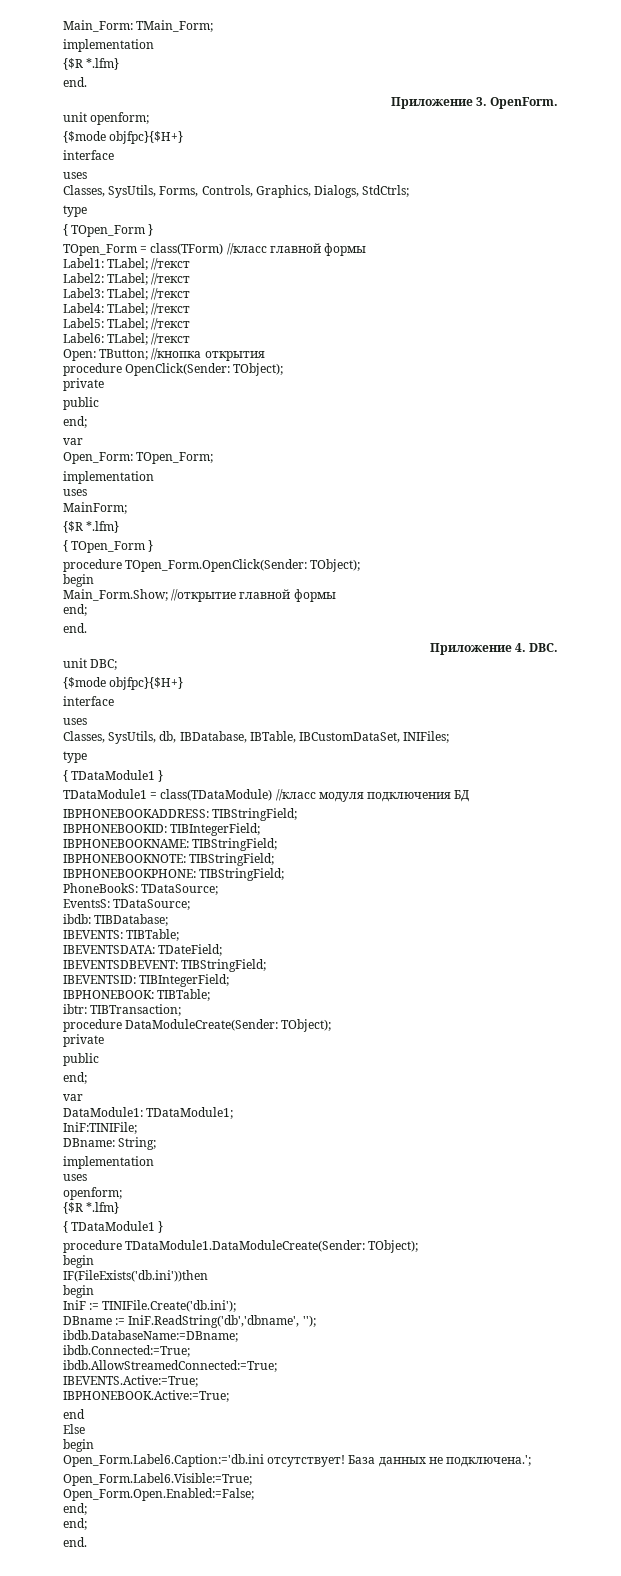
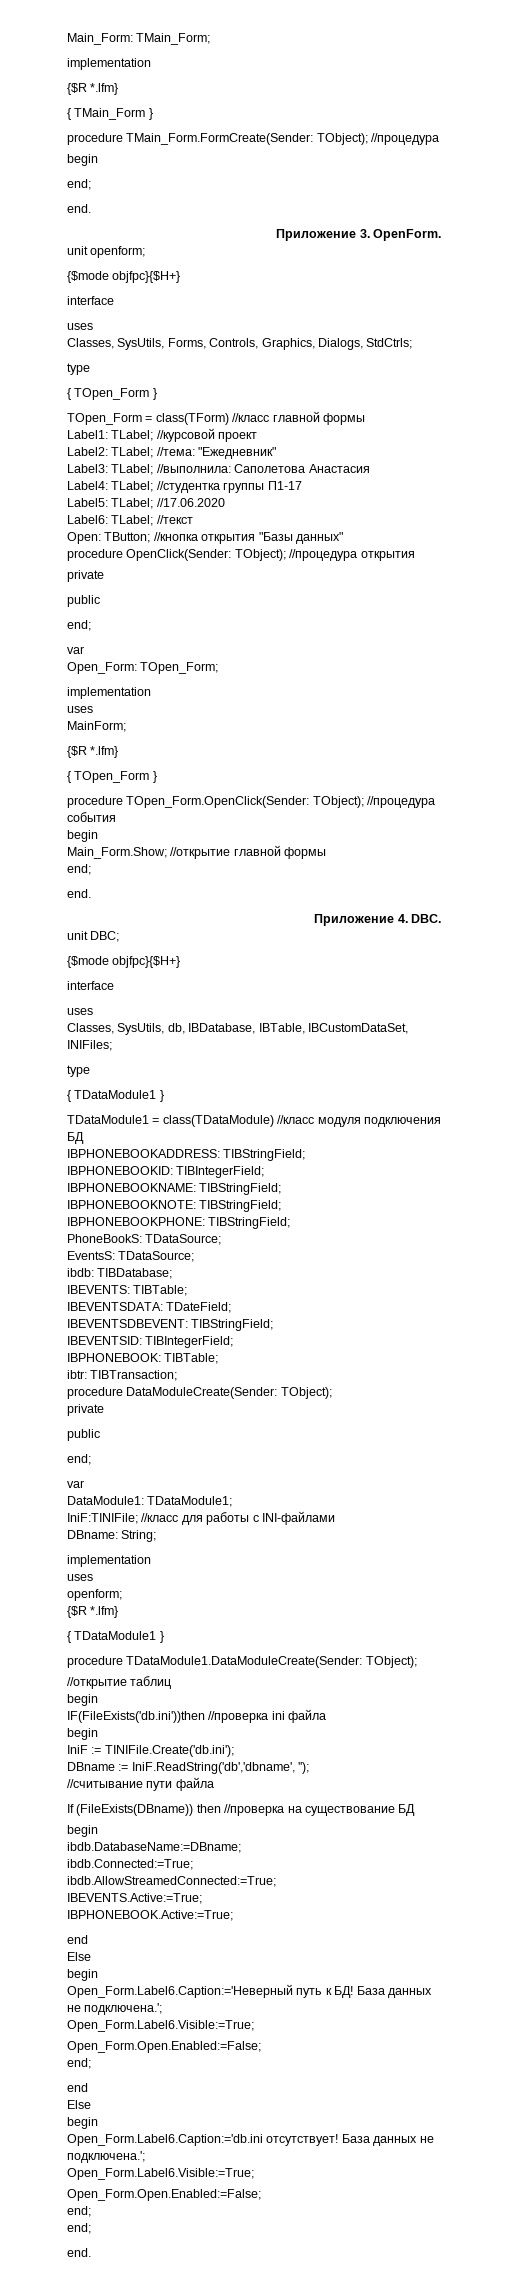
+ { TMain_Form }
+ procedure TMain_Form.FormCreate(Sender: TObject); //процедура
+ begin
+ end;
- Label1: TLabel; //текст
+ Label1: TLabel; //курсовой проект
- Label2: TLabel; //текст
+ Label2: TLabel; //тема: "Ежедневник"
- Label3: TLabel; //текст
+ Label3: TLabel; //выполнила: Саполетова Анастасия
- Label4: TLabel; //текст
+ Label4: TLabel; //студентка группы П1-17
- Label5: TLabel; //текст
+ Label5: TLabel; //17.06.2020
- Open: TButton; //кнопка открытия
+ Open: TButton; //кнопка открытия "Базы данных"
- procedure OpenClick(Sender: TObject);
+ procedure OpenClick(Sender: TObject); //процедура открытия
- procedure TOpen_Form.OpenClick(Sender: TObject);
+ procedure TOpen_Form.OpenClick(Sender: TObject); //процедура события
- IniF:TINIFile;
+ IniF:TINIFile; //класс для работы с INI-файлами
+ //открытие таблиц
- IF(FileExists('db.ini'))then
+ IF(FileExists('db.ini'))then //проверка ini файла
+ //считывание пути файла
+ If (FileExists(DBname)) then //проверка на существование БД
+ begin
+ Open_Form.Label6.Caption:='Неверный путь к БД! База данных не подключена.';
+ Open_Form.Label6.Visible:=True;
+ Open_Form.Open.Enabled:=False;
+ end;
+ end
+ Else
+ begin

